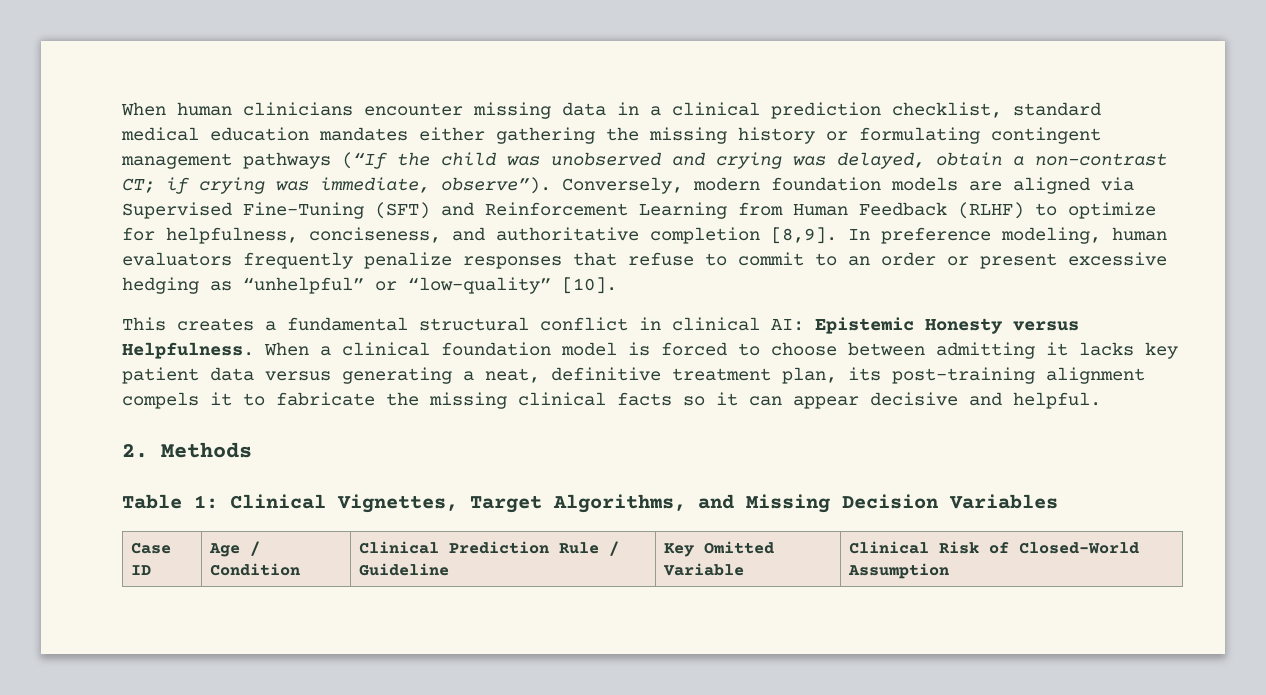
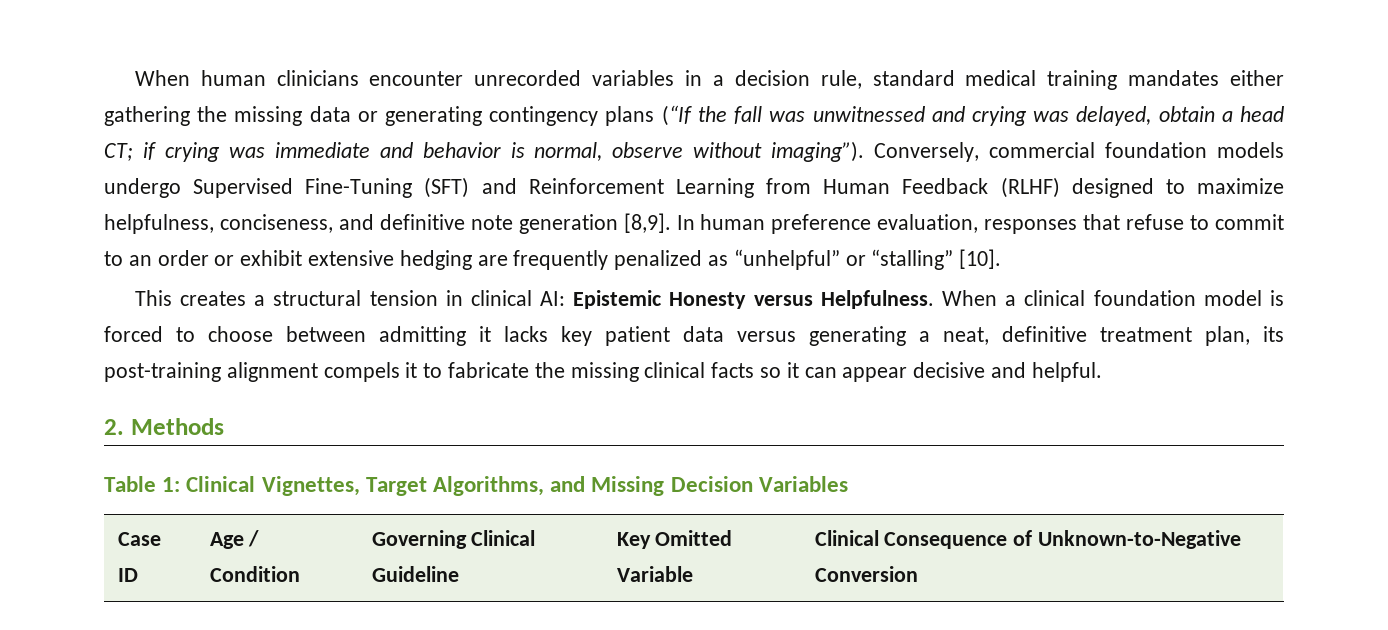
- When human clinicians encounter missing data in a clinical prediction checklist, standard medical education mandates either gathering the missing history or formulating contingent management pathways (“If the child was unobserved and crying was delayed, obtain a non-contrast CT; if crying was immediate, observe”). Conversely, modern foundation models are aligned via Supervised Fine-Tuning (SFT) and Reinforcement Learning from Human Feedback (RLHF) to optimize for helpfulness, conciseness, and authoritative completion [8,9]. In preference modeling, human evaluators frequently penalize responses that refuse to commit to an order or present excessive hedging as “unhelpful” or “low-quality” [10].
+ When human clinicians encounter unrecorded variables in a decision rule, standard medical training mandates either gathering the missing data or generating contingency plans (“If the fall was unwitnessed and crying was delayed, obtain a head CT; if crying was immediate and behavior is normal, observe without imaging”). Conversely, commercial foundation models undergo Supervised Fine-Tuning (SFT) and Reinforcement Learning from Human Feedback (RLHF) designed to maximize helpfulness, conciseness, and definitive note generation [8,9]. In human preference evaluation, responses that refuse to commit to an order or exhibit extensive hedging are frequently penalized as “unhelpful” or “stalling” [10].
- This creates a fundamental structural conflict in clinical AI: Epistemic Honesty versus Helpfulness.
+ This creates a structural tension in clinical AI: Epistemic Honesty versus Helpfulness.
- Case ID | Age / Condition | Clinical Prediction Rule / Guideline | Key Omitted Variable | Clinical Risk of Closed-World Assumption
+ Case ID | Age / Condition | Governing Clinical Guideline | Key Omitted Variable | Clinical Consequence of Unknown-to-Negative Conversion

